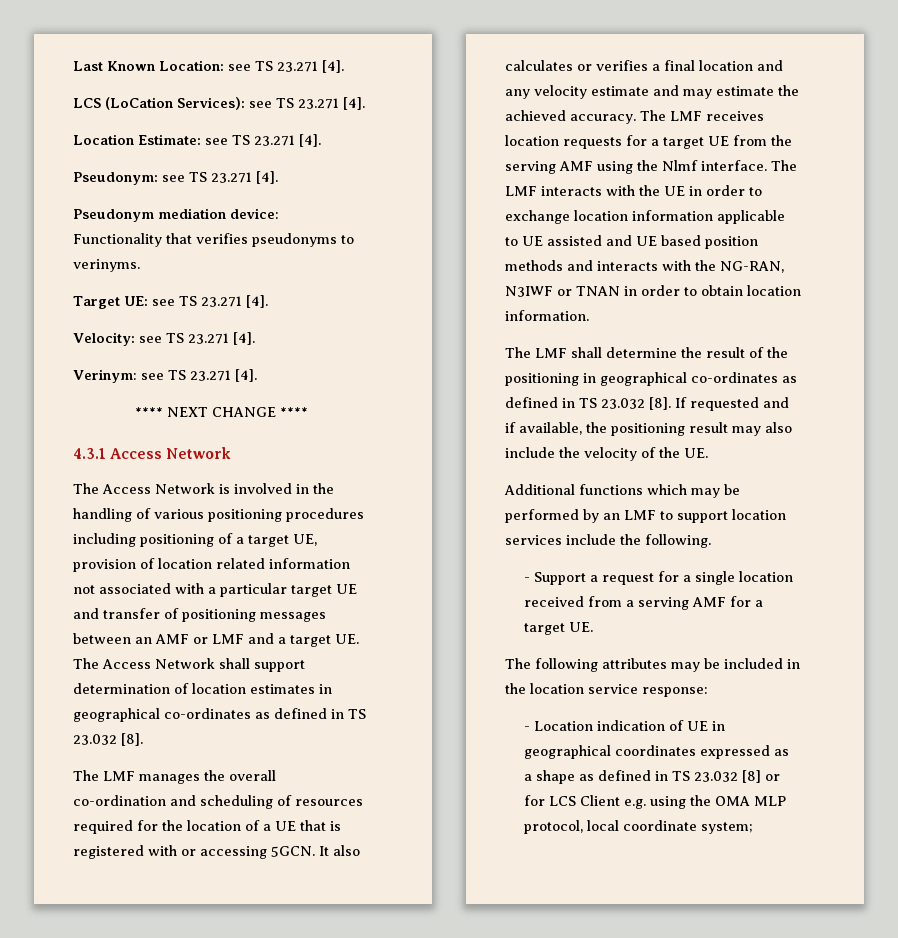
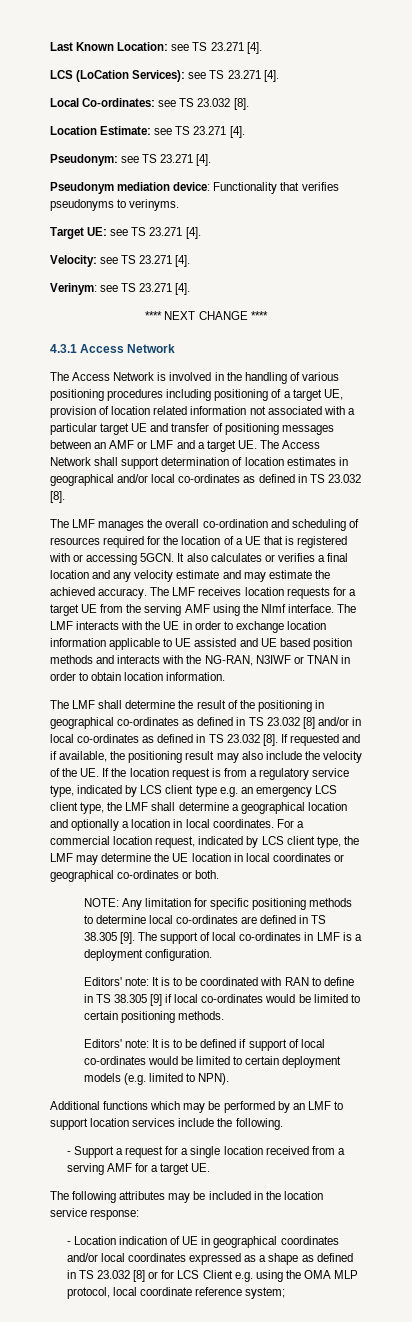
+ Local Co-ordinates: see TS 23.032 [8].
- The Access Network is involved in the handling of various positioning procedures including positioning of a target UE, provision of location related information not associated with a particular target UE and transfer of positioning messages between an AMF or LMF and a target UE. The Access Network shall support determination of location estimates in geographical co-ordinates as defined in TS 23.032 [8].
+ The Access Network is involved in the handling of various positioning procedures including positioning of a target UE, provision of location related information not associated with a particular target UE and transfer of positioning messages between an AMF or LMF and a target UE. The Access Network shall support determination of location estimates in geographical and/or local co-ordinates as defined in TS 23.032 [8].
- The LMF shall determine the result of the positioning in geographical co-ordinates as defined in TS 23.032 [8].
+ The LMF shall determine the result of the positioning in geographical co-ordinates as defined in TS 23.032 [8] and/or in local co-ordinates as defined in TS 23.032 [8].
- If requested and if available, the positioning result may also include the velocity of the UE.
+ If requested and if available, the positioning result may also include the velocity of the UE. If the location request is from a regulatory service type, indicated by LCS client type e.g. an emergency LCS client type, the LMF shall determine a geographical location and optionally a location in local coordinates. For a commercial location request, indicated by LCS client type, the LMF may determine the UE location in local coordinates or geographical co-ordinates or both.
+ NOTE: Any limitation for specific positioning methods to determine local co-ordinates are defined in TS 38.305 [9]. The support of local co-ordinates in LMF is a deployment configuration.
+ Editors' note: It is to be coordinated with RAN to define in TS 38.305 [9] if local co-ordinates would be limited to certain positioning methods.
+ Editors' note: It is to be defined if support of local co-ordinates would be limited to certain deployment models (e.g. limited to NPN).
- - Location indication of UE in geographical coordinates expressed as a shape as defined in TS 23.032 [8] or for LCS Client e.g. using the OMA MLP protocol, local coordinate system;
+ - Location indication of UE in geographical coordinates and/or local coordinates expressed as a shape as defined in TS 23.032 [8] or for LCS Client e.g. using the OMA MLP protocol, local coordinate reference system;

